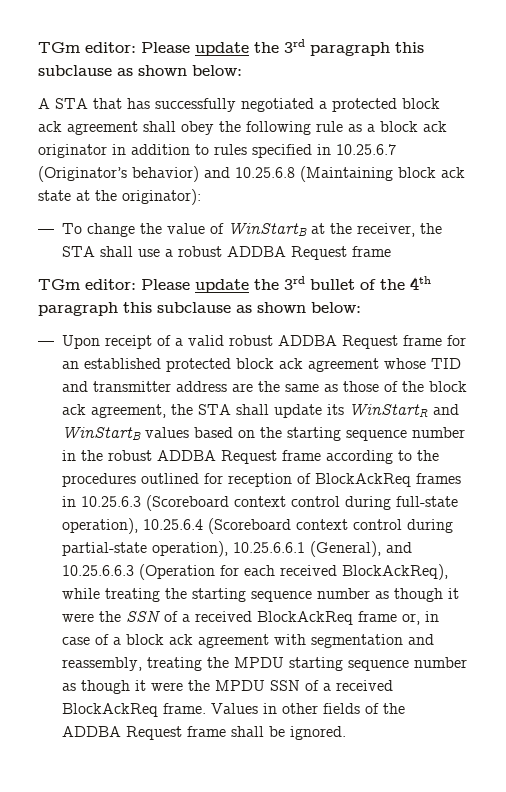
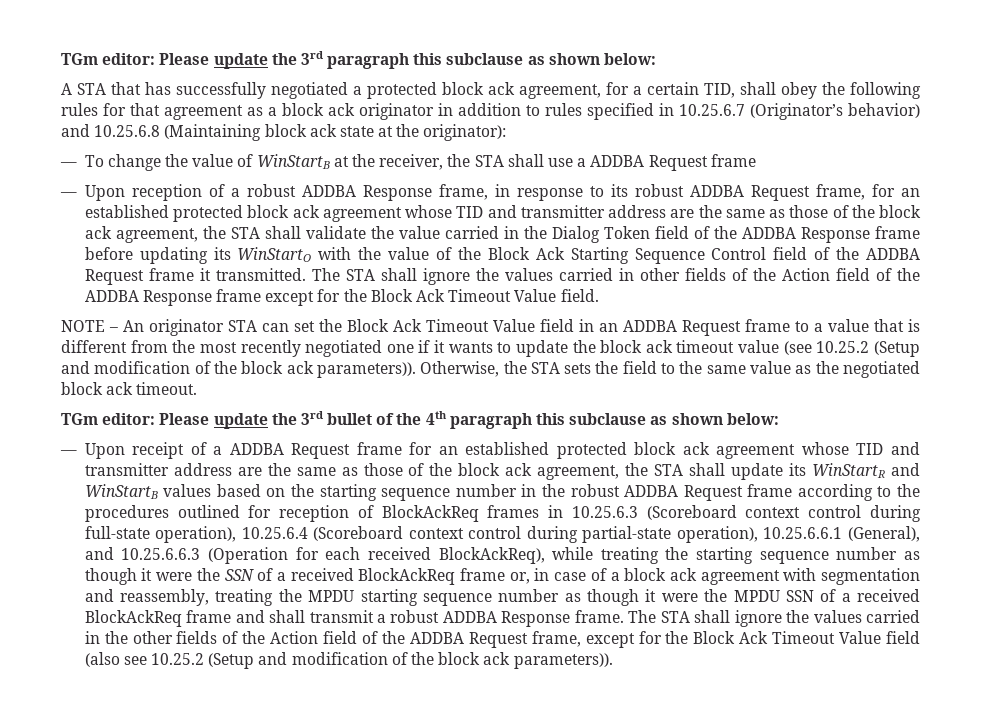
- A STA that has successfully negotiated a protected block ack agreement shall obey the following rule as a block ack originator in addition to rules specified in 10.25.6.7 (Originator’s behavior) and 10.25.6.8 (Maintaining block ack state at the originator):
+ A STA that has successfully negotiated a protected block ack agreement, for a certain TID, shall obey the following rules for that agreement as a block ack originator in addition to rules specified in 10.25.6.7 (Originator’s behavior) and 10.25.6.8 (Maintaining block ack state at the originator):
- — To change the value of WinStartB at the receiver, the STA shall use a robust ADDBA Request frame
+ — To change the value of WinStartB at the receiver, the STA shall use a ADDBA Request frame
+ — Upon reception of a robust ADDBA Response frame, in response to its robust ADDBA Request frame, for an established protected block ack agreement whose TID and transmitter address are the same as those of the block ack agreement, the STA shall validate the value carried in the Dialog Token field of the ADDBA Response frame before updating its WinStartO with the value of the Block Ack Starting Sequence Control field of the ADDBA Request frame it transmitted. The STA shall ignore the values carried in other fields of the Action field of the ADDBA Response frame except for the Block Ack Timeout Value field.
+ NOTE – An originator STA can set the Block Ack Timeout Value field in an ADDBA Request frame to a value that is different from the most recently negotiated one if it wants to update the block ack timeout value (see 10.25.2 (Setup and modification of the block ack parameters)). Otherwise, the STA sets the field to the same value as the negotiated block ack timeout.
- — Upon receipt of a valid robust ADDBA Request frame for an established protected block ack agreement whose TID and transmitter address are the same as those of the block ack agreement, the STA shall update its WinStartR and WinStartB values based on the starting sequence number in the robust ADDBA Request frame according to the procedures outlined for reception of BlockAckReq frames in 10.25.6.3 (Scoreboard context control during full-state operation), 10.25.6.4 (Scoreboard context control during partial-state operation), 10.25.6.6.1 (General), and 10.25.6.6.3 (Operation for each received BlockAckReq), while treating the starting sequence number as though it were the SSN of a received BlockAckReq frame or, in case of a block ack agreement with segmentation and reassembly, treating the MPDU starting sequence number as though it were the MPDU SSN of a received BlockAckReq frame. Values in other fields of the ADDBA Request frame shall be ignored.
+ — Upon receipt of a ADDBA Request frame for an established protected block ack agreement whose TID and transmitter address are the same as those of the block ack agreement, the STA shall update its WinStartR and WinStartB values based on the starting sequence number in the robust ADDBA Request frame according to the procedures outlined for reception of BlockAckReq frames in 10.25.6.3 (Scoreboard context control during full-state operation), 10.25.6.4 (Scoreboard context control during partial-state operation), 10.25.6.6.1 (General), and 10.25.6.6.3 (Operation for each received BlockAckReq), while treating the starting sequence number as though it were the SSN of a received BlockAckReq frame or, in case of a block ack agreement with segmentation and reassembly, treating the MPDU starting sequence number as though it were the MPDU SSN of a received BlockAckReq frame and shall transmit a robust ADDBA Response frame. The STA shall ignore the values carried in the other fields of the Action field of the ADDBA Request frame, except for the Block Ack Timeout Value field (also see 10.25.2 (Setup and modification of the block ack parameters)).

